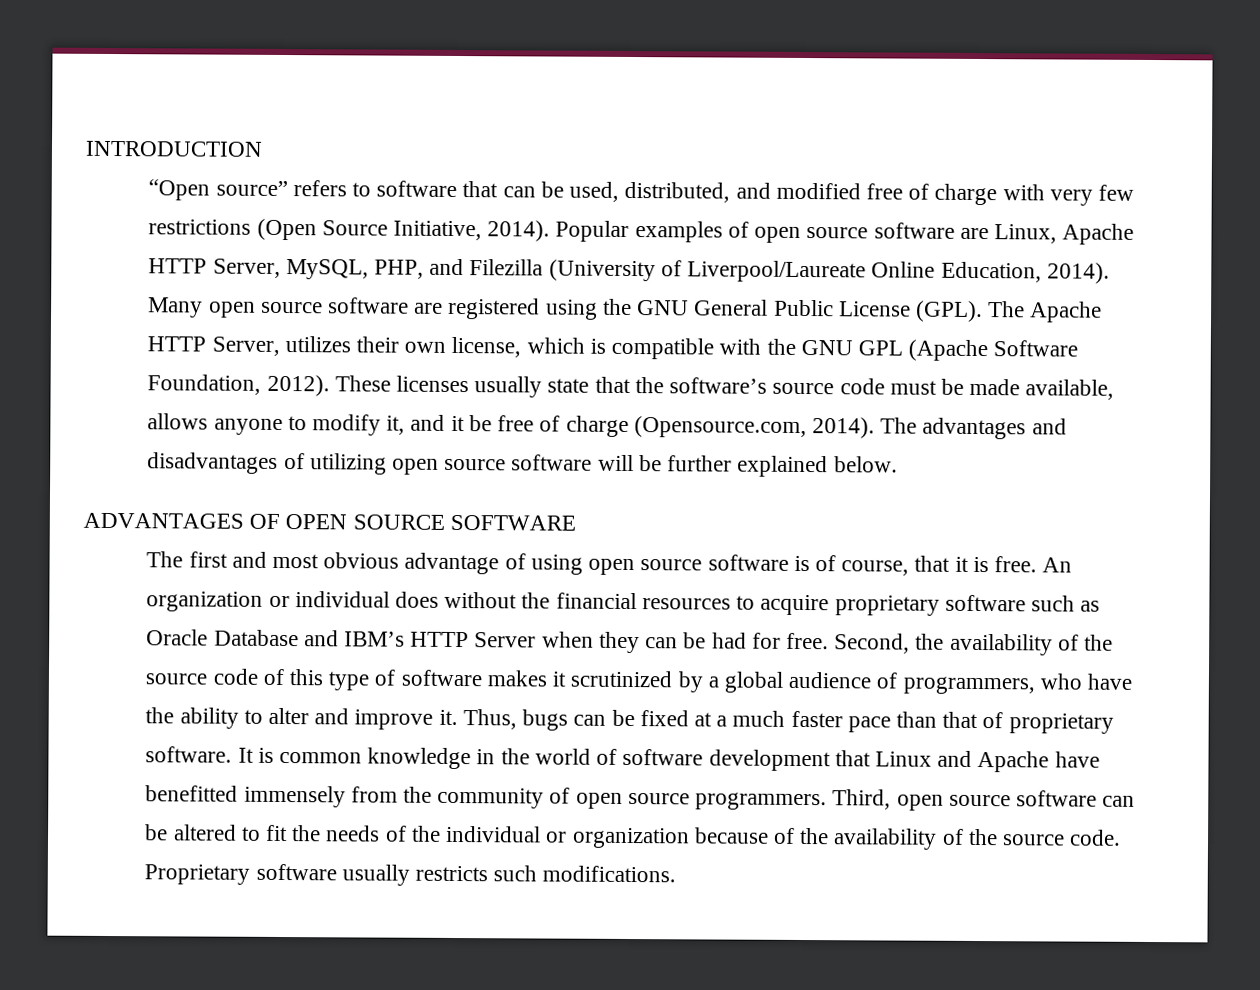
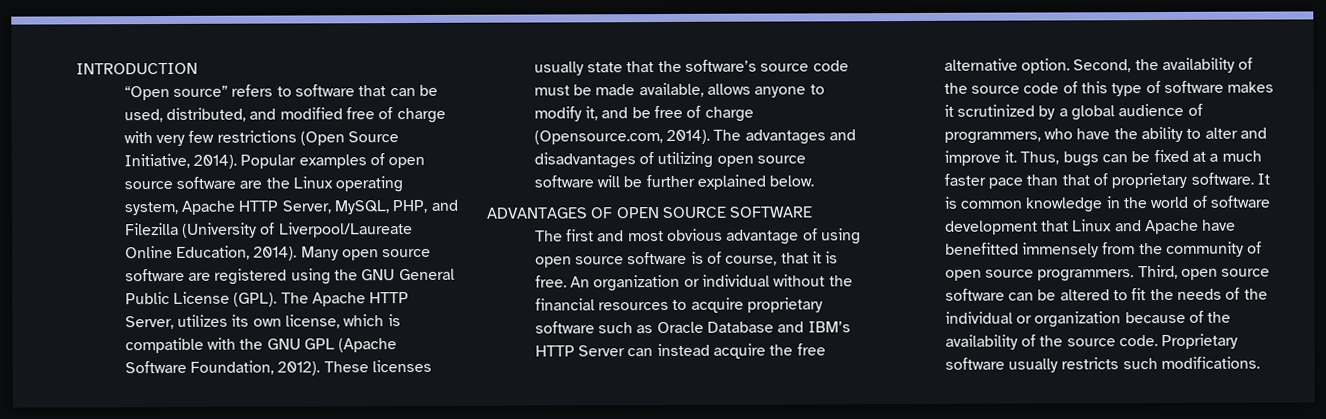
- Popular examples of open source software are Linux, Apache HTTP Server, MySQL, PHP, and Filezilla (University of Liverpool/Laureate Online Education, 2014).
+ Popular examples of open source software are the Linux operating system, Apache HTTP Server, MySQL, PHP, and Filezilla (University of Liverpool/Laureate Online Education, 2014).
- The Apache HTTP Server, utilizes their own license, which is compatible with the GNU GPL (Apache Software Foundation, 2012).
+ The Apache HTTP Server, utilizes its own license, which is compatible with the GNU GPL (Apache Software Foundation, 2012).
- These licenses usually state that the software’s source code must be made available, allows anyone to modify it, and it be free of charge (Opensource.com, 2014).
+ These licenses usually state that the software’s source code must be made available, allows anyone to modify it, and be free of charge (Opensource.com, 2014).
- An organization or individual does without the financial resources to acquire proprietary software such as Oracle Database and IBM’s HTTP Server when they can be had for free.
+ An organization or individual without the financial resources to acquire proprietary software such as Oracle Database and IBM’s HTTP Server can instead acquire the free alternative option.

